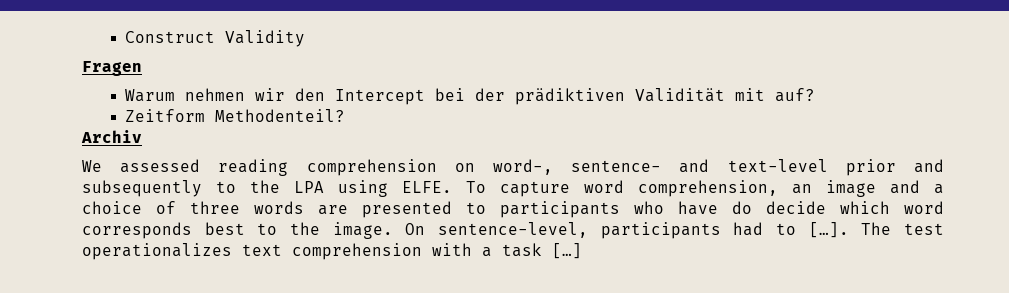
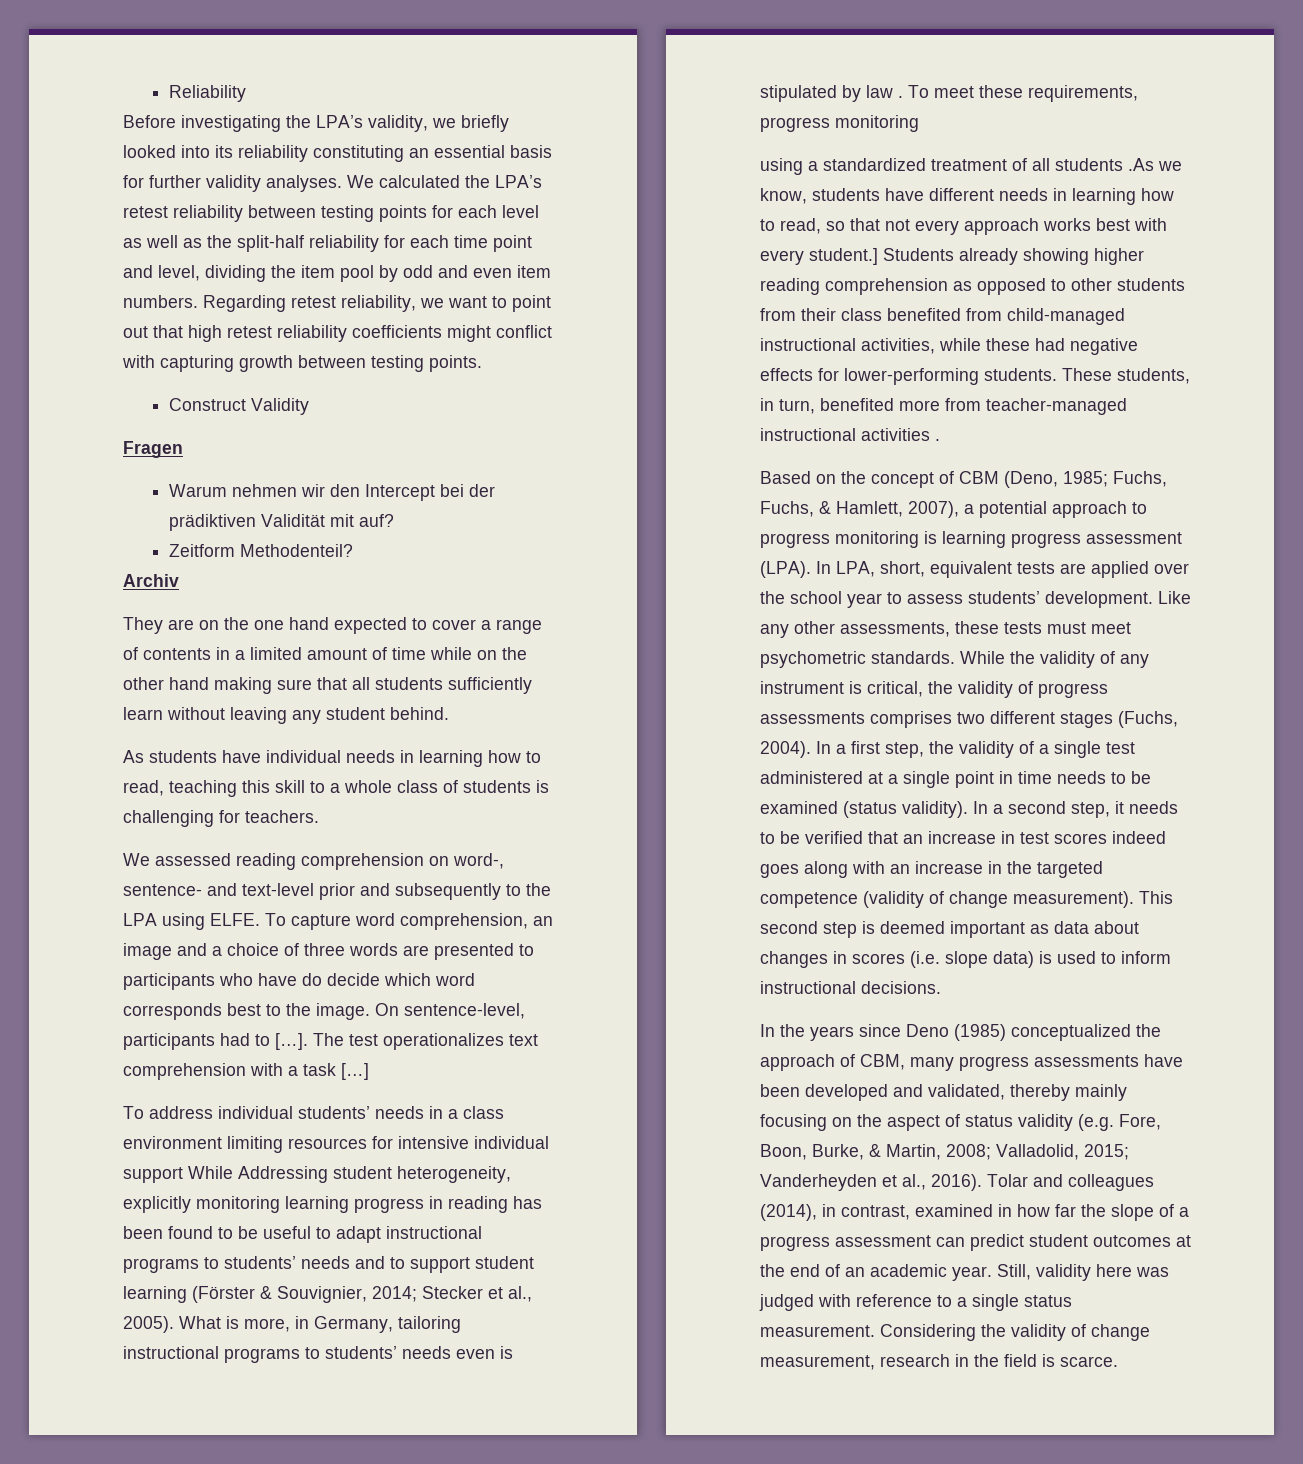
+ Reliability
+ Before investigating the LPA’s validity, we briefly looked into its reliability constituting an essential basis for further validity analyses. We calculated the LPA’s retest reliability between testing points for each level as well as the split-half reliability for each time point and level, dividing the item pool by odd and even item numbers. Regarding retest reliability, we want to point out that high retest reliability coefficients might conflict with capturing growth between testing points.
+ They are on the one hand expected to cover a range of contents in a limited amount of time while on the other hand making sure that all students sufficiently learn without leaving any student behind.
+ As students have individual needs in learning how to read, teaching this skill to a whole class of students is challenging for teachers.
+ To address individual students’ needs in a class environment limiting resources for intensive individual support While Addressing student heterogeneity, explicitly monitoring learning progress in reading has been found to be useful to adapt instructional programs to students’ needs and to support student learning (Förster & Souvignier, 2014; Stecker et al., 2005). What is more, in Germany, tailoring instructional programs to students’ needs even is stipulated by law . To meet these requirements, progress monitoring
+ using a standardized treatment of all students .As we know, students have different needs in learning how to read, so that not every approach works best with every student.] Students already showing higher reading comprehension as opposed to other students from their class benefited from child-managed instructional activities, while these had negative effects for lower-performing students. These students, in turn, benefited more from teacher-managed instructional activities .
+ Based on the concept of CBM (Deno, 1985; Fuchs, Fuchs, & Hamlett, 2007), a potential approach to progress monitoring is learning progress assessment (LPA). In LPA, short, equivalent tests are applied over the school year to assess students’ development. Like any other assessments, these tests must meet psychometric standards. While the validity of any instrument is critical, the validity of progress assessments comprises two different stages (Fuchs, 2004). In a first step, the validity of a single test administered at a single point in time needs to be examined (status validity). In a second step, it needs to be verified that an increase in test scores indeed goes along with an increase in the targeted competence (validity of change measurement). This second step is deemed important as data about changes in scores (i.e. slope data) is used to inform instructional decisions.
+ In the years since Deno (1985) conceptualized the approach of CBM, many progress assessments have been developed and validated, thereby mainly focusing on the aspect of status validity (e.g. Fore, Boon, Burke, & Martin, 2008; Valladolid, 2015; Vanderheyden et al., 2016). Tolar and colleagues (2014), in contrast, examined in how far the slope of a progress assessment can predict student outcomes at the end of an academic year. Still, validity here was judged with reference to a single status measurement. Considering the validity of change measurement, research in the field is scarce.

